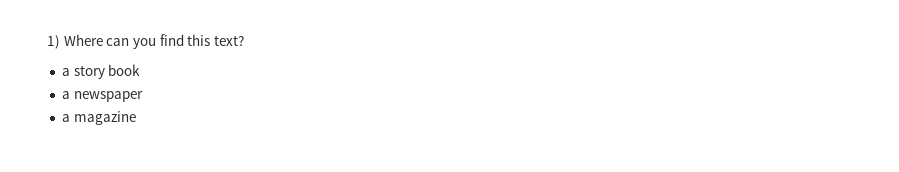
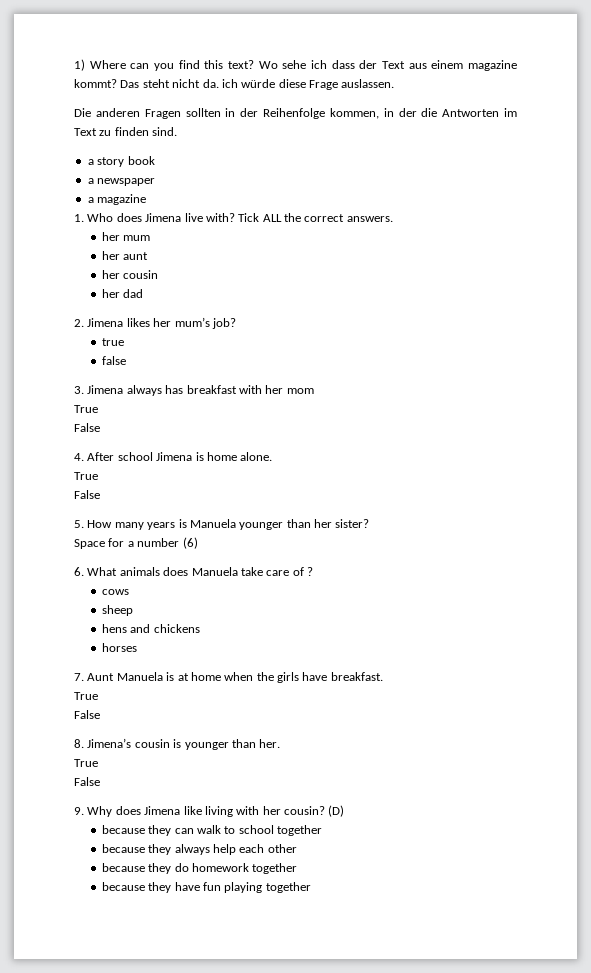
+ Wo sehe ich dass der Text aus einem magazine kommt? Das steht nicht da. ich würde diese Frage auslassen.
+ Die anderen Fragen sollten in der Reihenfolge kommen, in der die Antworten im Text zu finden sind.
+ 1. Who does Jimena live with? Tick ALL the correct answers.
+ her mum
+ her aunt
+ her cousin
+ her dad
+ 2. Jimena likes her mum’s job?
+ true
+ false
+ 3. Jimena always has breakfast with her mom
+ True
+ False
+ 4. After school Jimena is home alone.
+ True
+ False
+ 5. How many years is Manuela younger than her sister?
+ Space for a number (6)
+ 6. What animals does Manuela take care of ?
+ cows
+ sheep
+ hens and chickens
+ horses
+ 7. Aunt Manuela is at home when the girls have breakfast.
+ True
+ False
+ 8. Jimena’s cousin is younger than her.
+ True
+ False
+ 9. Why does Jimena like living with her cousin? (D)
+ because they can walk to school together
+ because they always help each other
+ because they do homework together
+ because they have fun playing together

